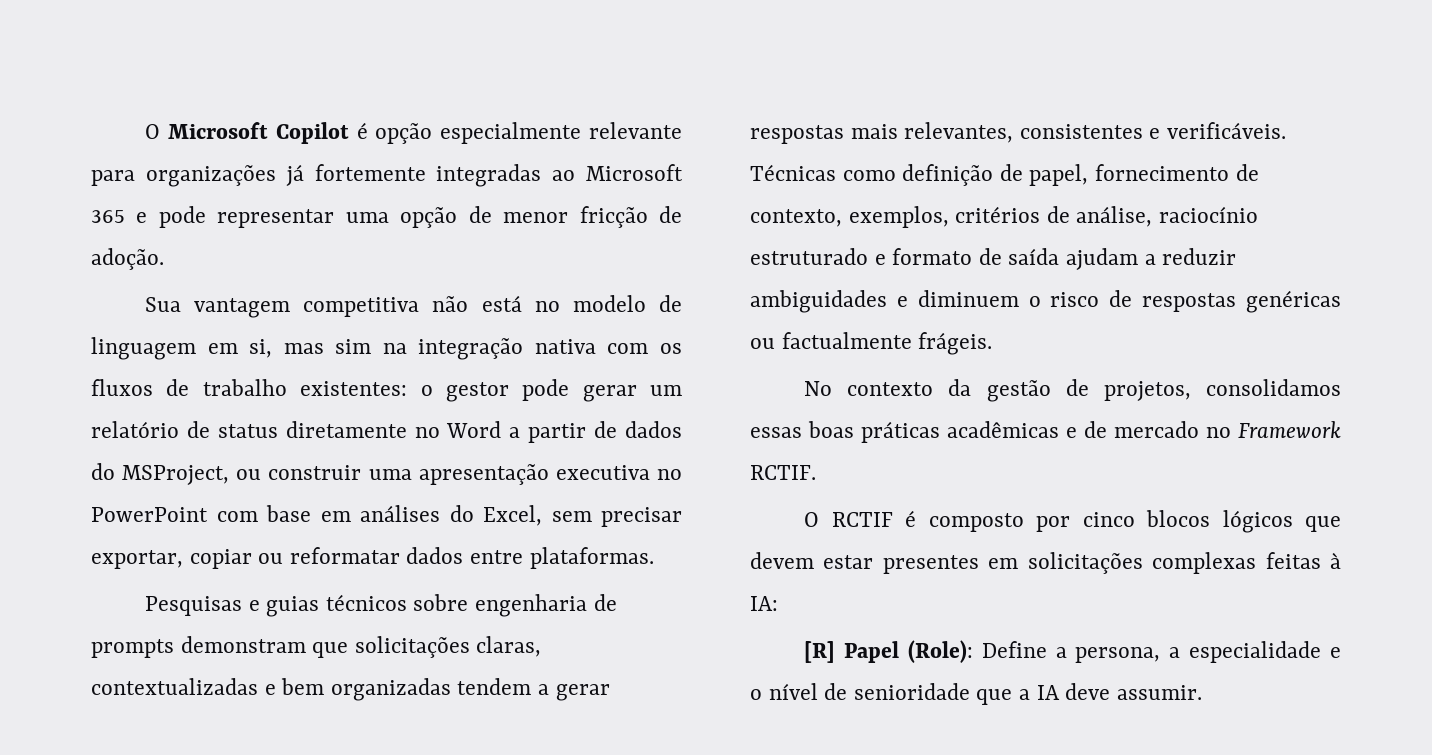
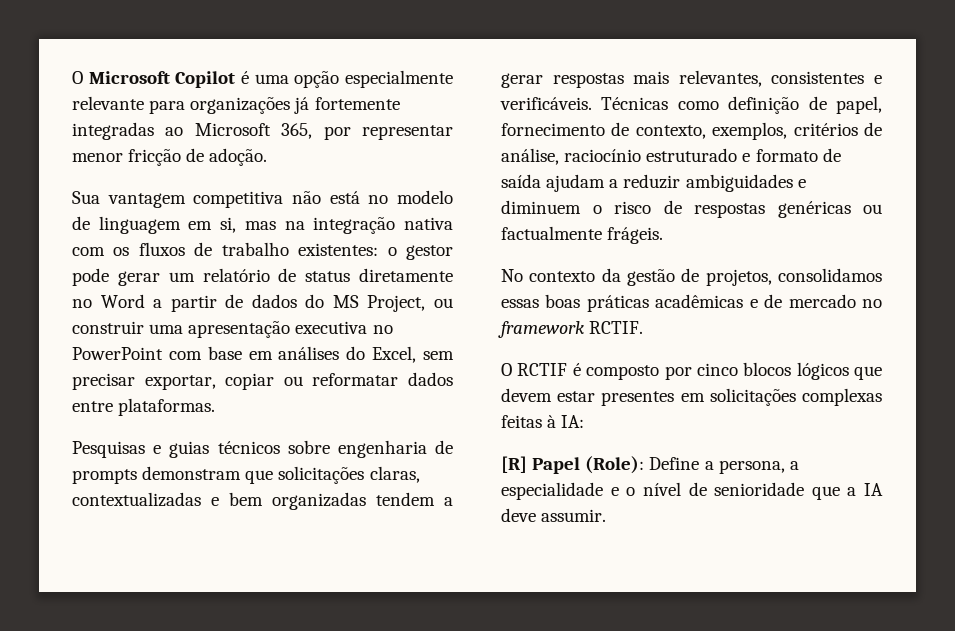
- O Microsoft Copilot é opção especialmente relevante para organizações já fortemente integradas ao Microsoft 365 e pode representar uma opção de menor fricção de adoção.
+ O Microsoft Copilot é uma opção especialmente relevante para organizações já fortemente integradas ao Microsoft 365, por representar menor fricção de adoção.
- Sua vantagem competitiva não está no modelo de linguagem em si, mas sim na integração nativa com os fluxos de trabalho existentes: o gestor pode gerar um relatório de status diretamente no Word a partir de dados do MSProject, ou construir uma apresentação executiva no PowerPoint com base em análises do Excel, sem precisar exportar, copiar ou reformatar dados entre plataformas.
+ Sua vantagem competitiva não está no modelo de linguagem em si, mas na integração nativa com os fluxos de trabalho existentes: o gestor pode gerar um relatório de status diretamente no Word a partir de dados do MS Project, ou construir uma apresentação executiva no PowerPoint com base em análises do Excel, sem precisar exportar, copiar ou reformatar dados entre plataformas.
- No contexto da gestão de projetos, consolidamos essas boas práticas acadêmicas e de mercado no Framework RCTIF.
+ No contexto da gestão de projetos, consolidamos essas boas práticas acadêmicas e de mercado no framework RCTIF.

